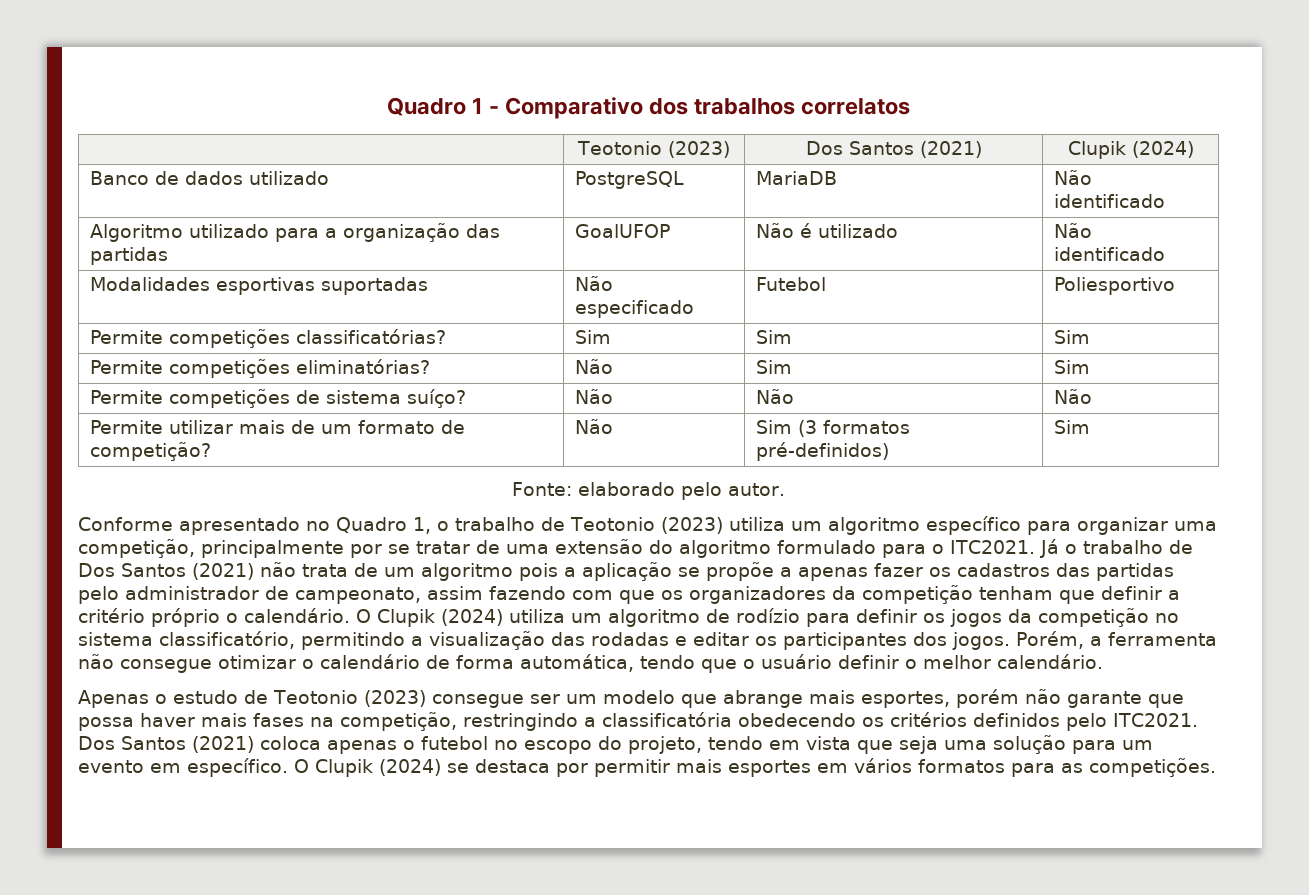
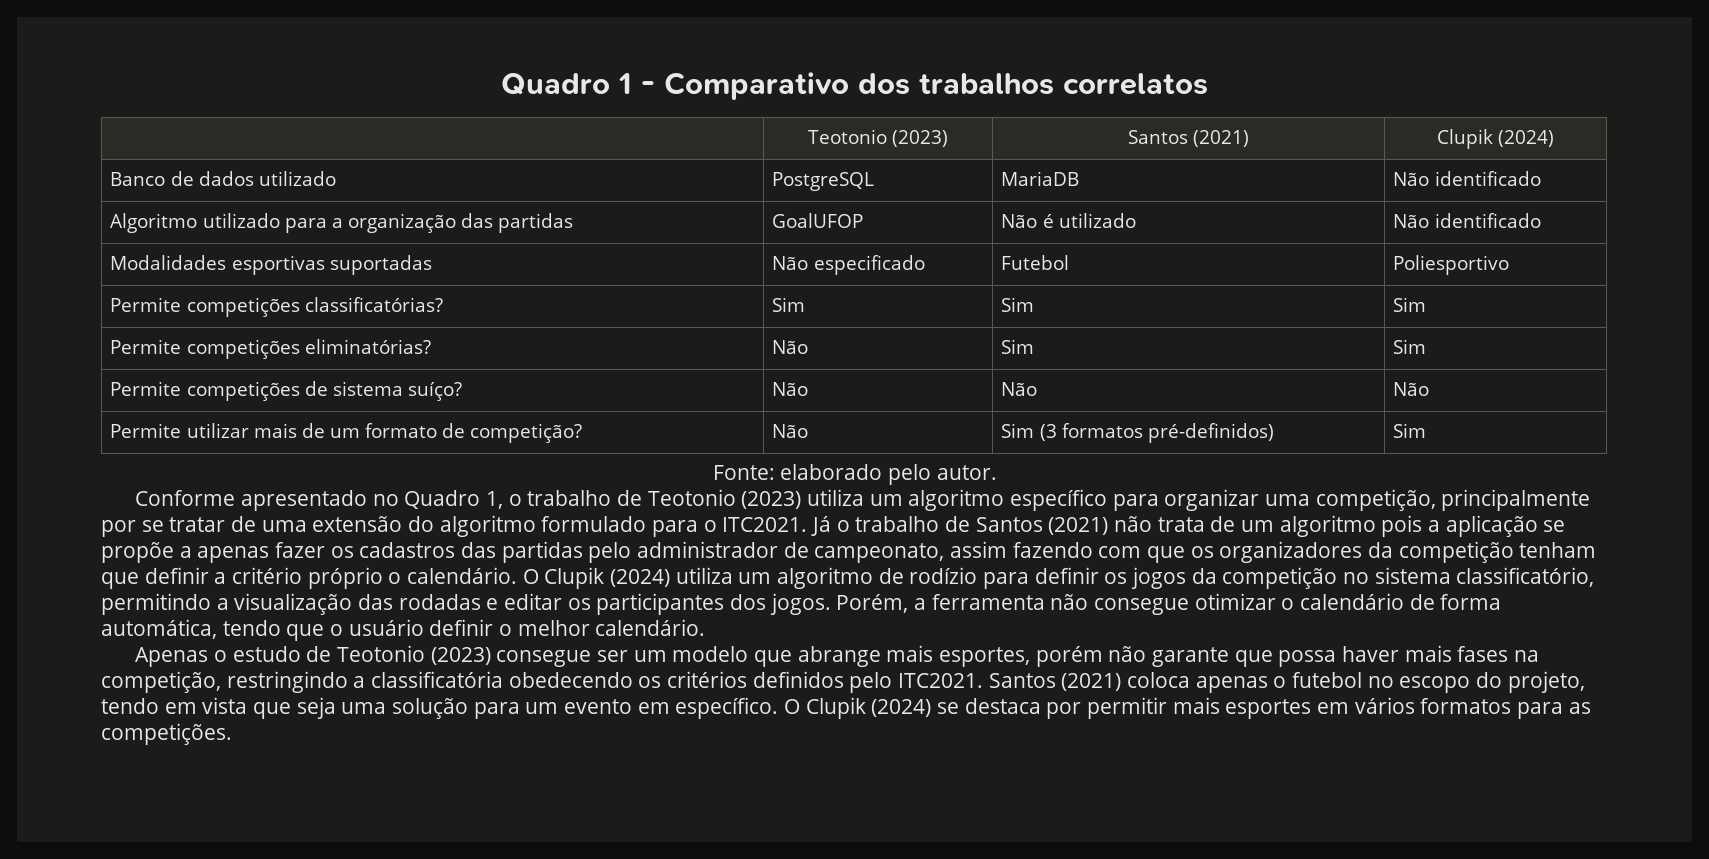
- | Teotonio (2023) | Dos Santos (2021) | Clupik (2024)
+ | Teotonio (2023) | Santos (2021) | Clupik (2024)
- Já o trabalho de Dos Santos (2021) não trata de um algoritmo pois a aplicação se propõe a apenas fazer os cadastros das partidas pelo administrador de campeonato, assim fazendo com que os organizadores da competição tenham que definir a critério próprio o calendário.
+ Já o trabalho de Santos (2021) não trata de um algoritmo pois a aplicação se propõe a apenas fazer os cadastros das partidas pelo administrador de campeonato, assim fazendo com que os organizadores da competição tenham que definir a critério próprio o calendário.
- Dos Santos (2021) coloca apenas o futebol no escopo do projeto, tendo em vista que seja uma solução para um evento em específico.
+ Santos (2021) coloca apenas o futebol no escopo do projeto, tendo em vista que seja uma solução para um evento em específico.

